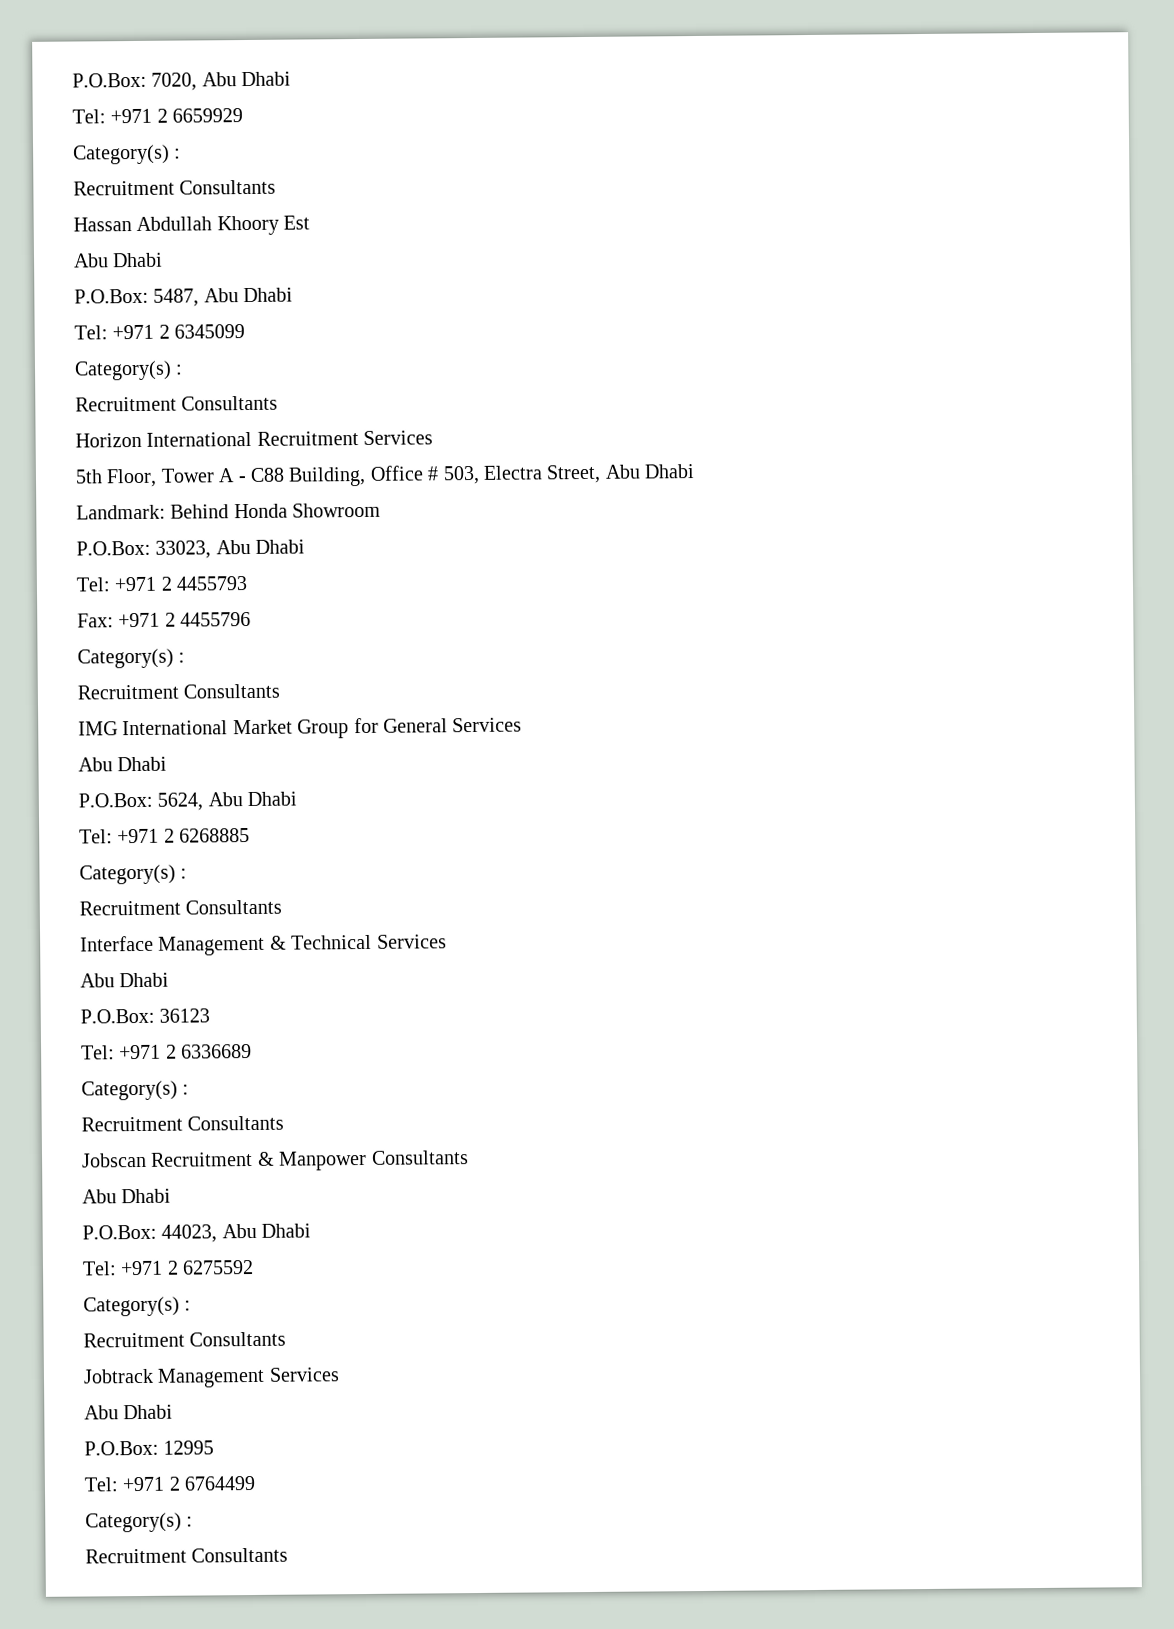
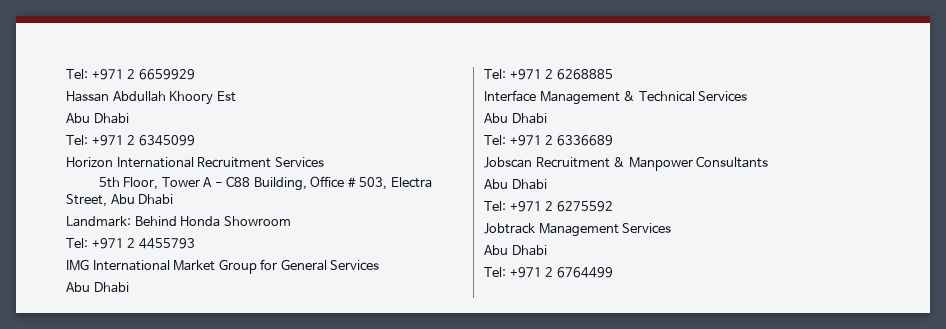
- P.O.Box: 7020, Abu Dhabi
  Tel: +971 2 6659929
- Category(s) :
- Recruitment Consultants
- P.O.Box: 5487, Abu Dhabi
  Tel: +971 2 6345099
- Category(s) :
- Recruitment Consultants
- P.O.Box: 33023, Abu Dhabi
- Fax: +971 2 4455796
- Category(s) :
- Recruitment Consultants
- P.O.Box: 5624, Abu Dhabi
  Tel: +971 2 6268885
- Category(s) :
- Recruitment Consultants
- P.O.Box: 36123
  Tel: +971 2 6336689
- Category(s) :
- Recruitment Consultants
- P.O.Box: 44023, Abu Dhabi
  Tel: +971 2 6275592
- Category(s) :
- Recruitment Consultants
- P.O.Box: 12995
  Tel: +971 2 6764499
- Category(s) :
- Recruitment Consultants

